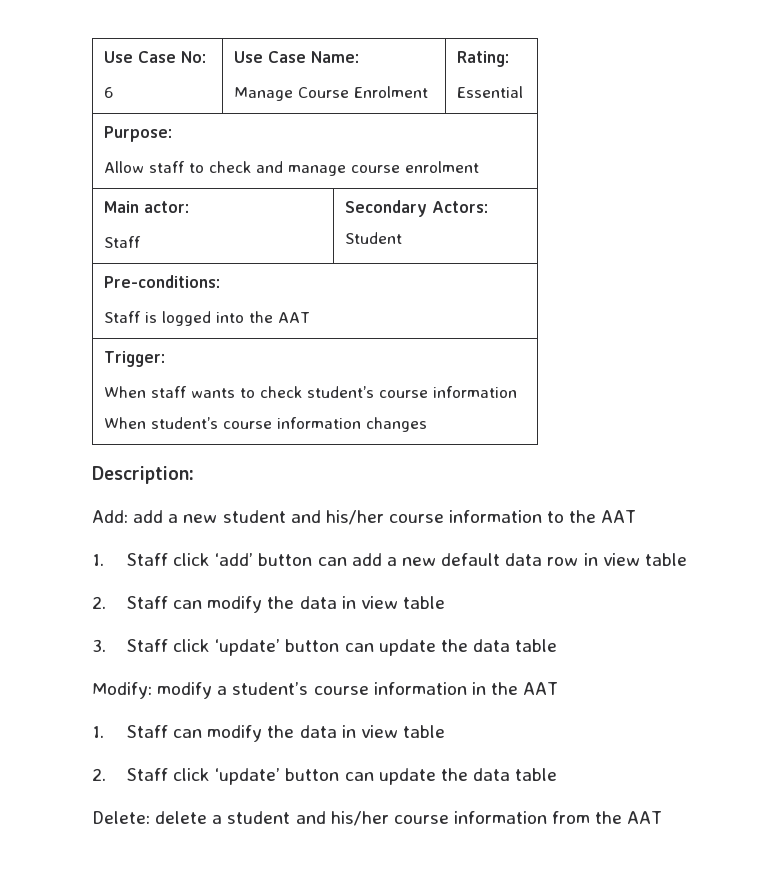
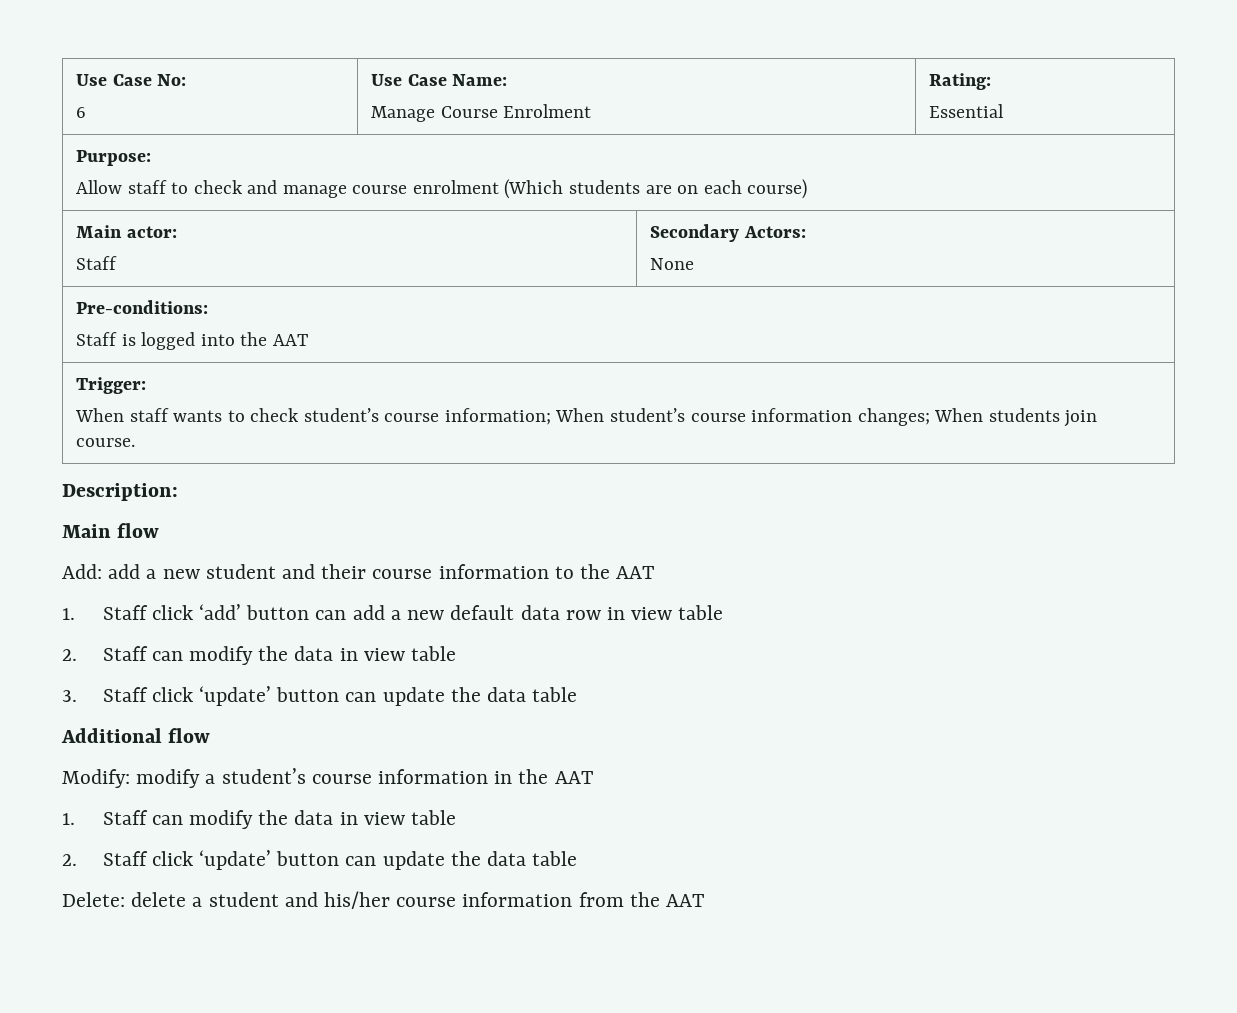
  Purpose:
- Allow staff to check and manage course enrolment
+ Allow staff to check and manage course enrolment (Which students are on each course)
  Main actor:
  Staff | Secondary Actors:
- Student
+ None
  Trigger:
- When staff wants to check student’s course information
- When student’s course information changes
+ When staff wants to check student’s course information; When student’s course information changes; When students join course.
+ Main flow
- Add: add a new student and his/her course information to the AAT
+ Add: add a new student and their course information to the AAT
+ Additional flow

